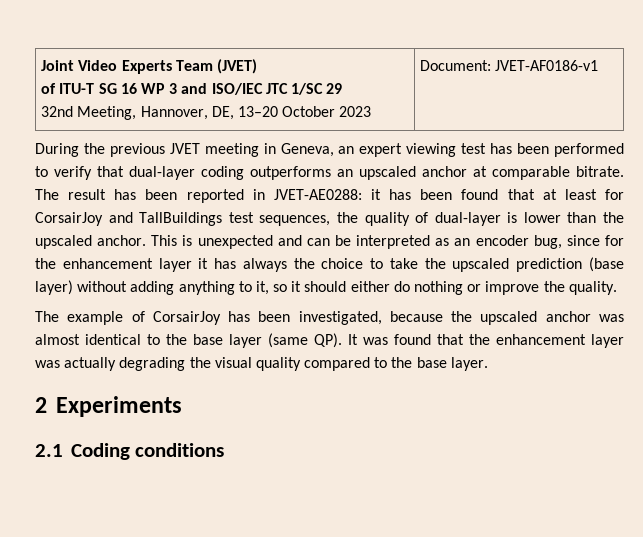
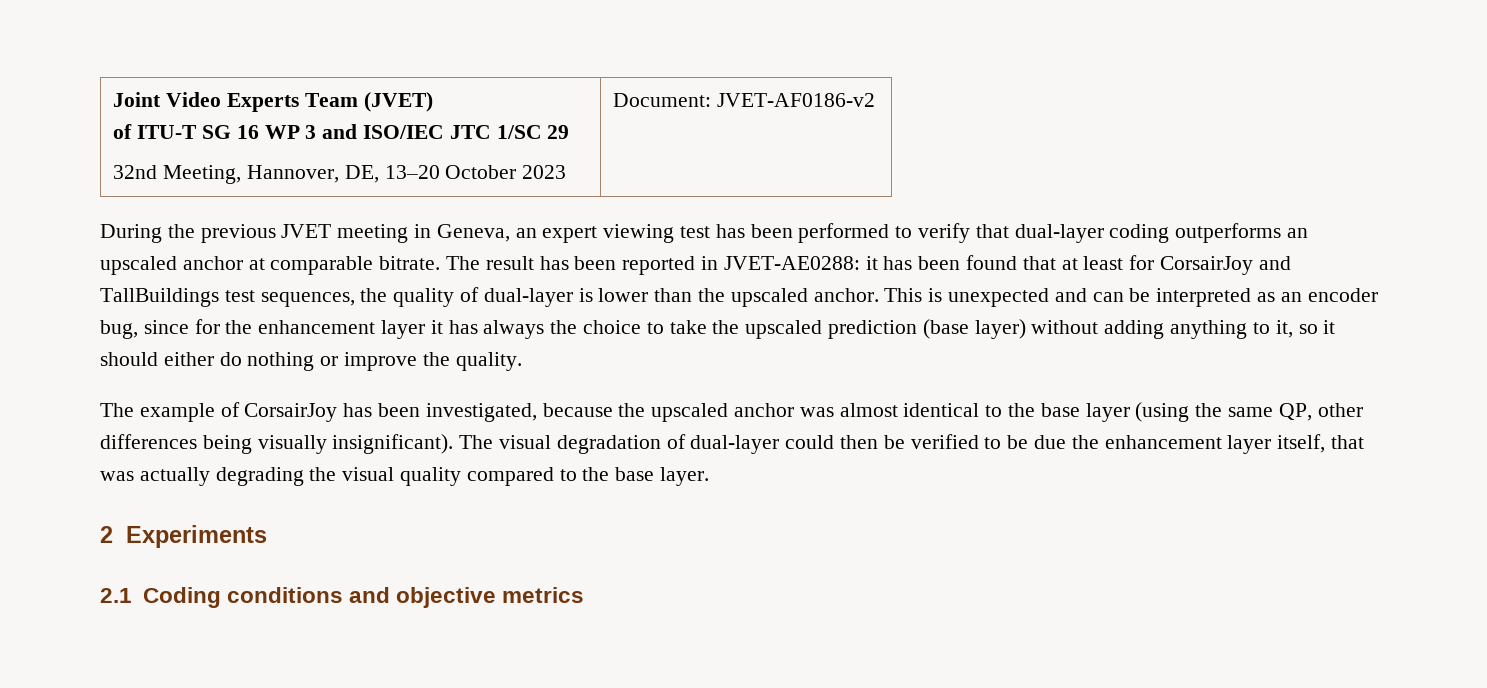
  Joint Video Experts Team (JVET)
  of ITU-T SG 16 WP 3 and ISO/IEC JTC 1/SC 29
- 32nd Meeting, Hannover, DE, 13–20 October 2023 | Document: JVET-AF0186-v1
+ 32nd Meeting, Hannover, DE, 13–20 October 2023 | Document: JVET-AF0186-v2
- The example of CorsairJoy has been investigated, because the upscaled anchor was almost identical to the base layer (same QP). It was found that the enhancement layer was actually degrading the visual quality compared to the base layer.
+ The example of CorsairJoy has been investigated, because the upscaled anchor was almost identical to the base layer (using the same QP, other differences being visually insignificant). The visual degradation of dual-layer could then be verified to be due the enhancement layer itself, that was actually degrading the visual quality compared to the base layer.
- 2.1 Coding conditions
+ 2.1 Coding conditions and objective metrics

